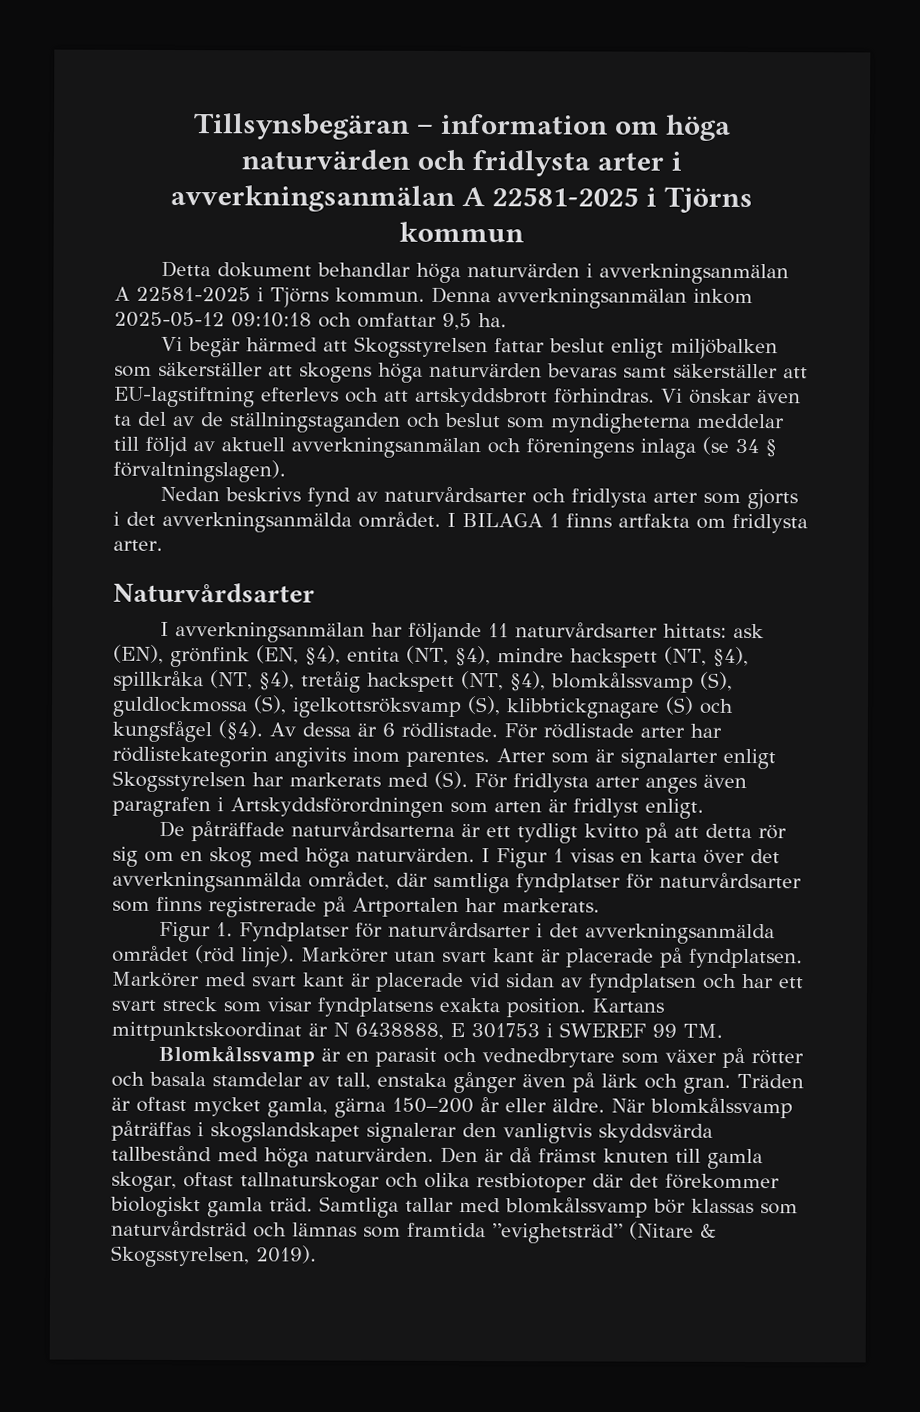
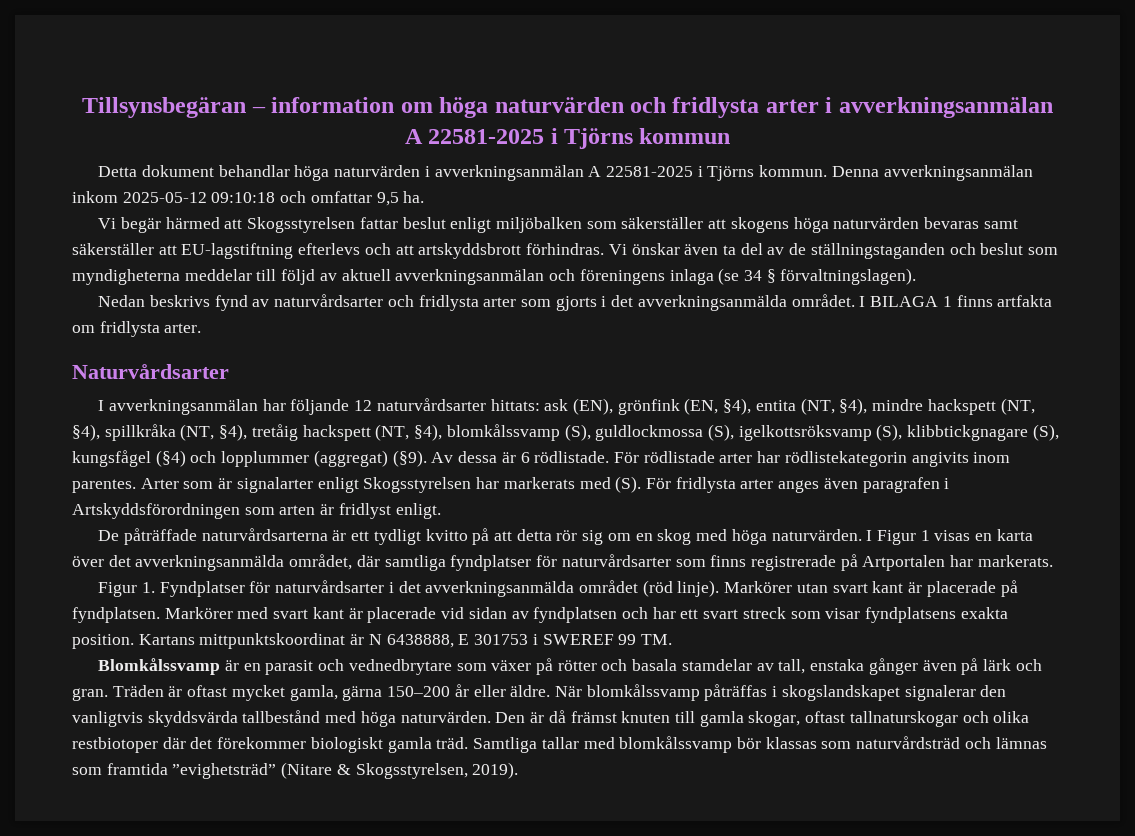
- I avverkningsanmälan har följande 11 naturvårdsarter hittats: ask (EN), grönfink (EN, §4), entita (NT, §4), mindre hackspett (NT, §4), spillkråka (NT, §4), tretåig hackspett (NT, §4), blomkålssvamp (S), guldlockmossa (S), igelkottsröksvamp (S), klibbtickgnagare (S) och kungsfågel (§4).
+ I avverkningsanmälan har följande 12 naturvårdsarter hittats: ask (EN), grönfink (EN, §4), entita (NT, §4), mindre hackspett (NT, §4), spillkråka (NT, §4), tretåig hackspett (NT, §4), blomkålssvamp (S), guldlockmossa (S), igelkottsröksvamp (S), klibbtickgnagare (S), kungsfågel (§4) och lopplummer (aggregat) (§9).

